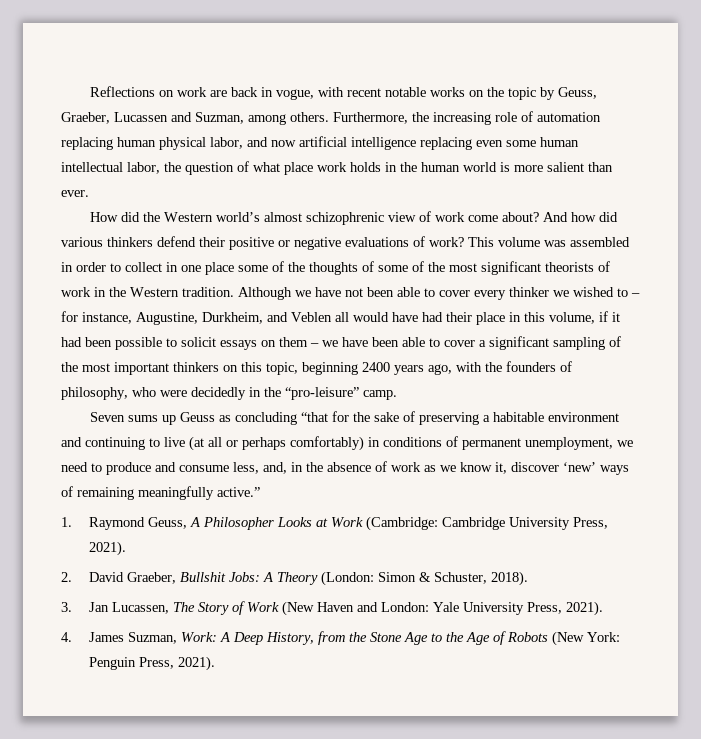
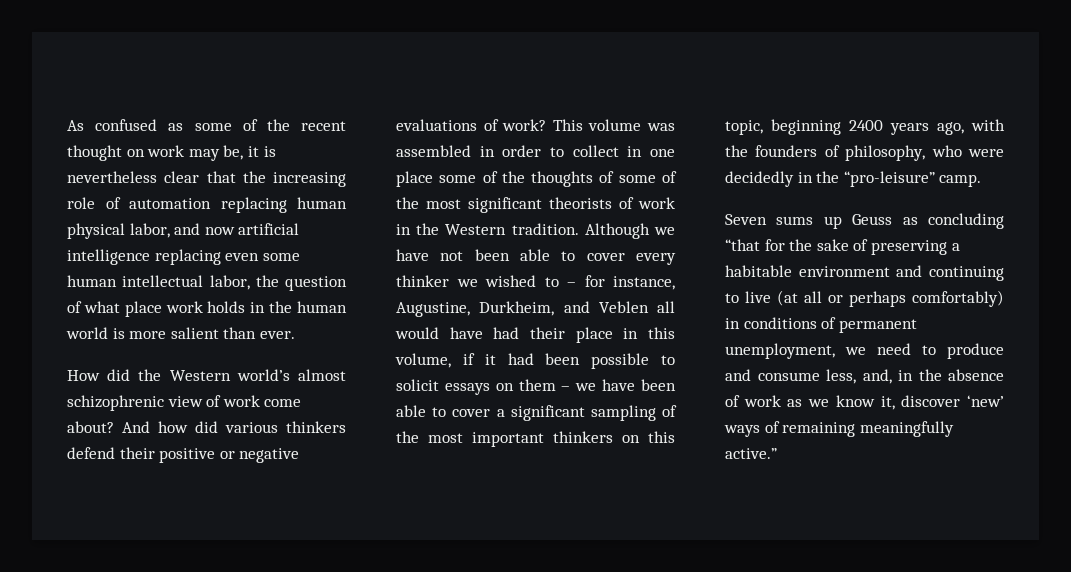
- Reflections on work are back in vogue, with recent notable works on the topic by Geuss, Graeber, Lucassen and Suzman, among others. Furthermore, the increasing role of automation replacing human physical labor, and now artificial intelligence replacing even some human intellectual labor, the question of what place work holds in the human world is more salient than ever.
+ As confused as some of the recent thought on work may be, it is nevertheless clear that the increasing role of automation replacing human physical labor, and now artificial intelligence replacing even some human intellectual labor, the question of what place work holds in the human world is more salient than ever.
- 1. Raymond Geuss, A Philosopher Looks at Work (Cambridge: Cambridge University Press, 2021).
- 2. David Graeber, Bullshit Jobs: A Theory (London: Simon & Schuster, 2018).
- 3. Jan Lucassen, The Story of Work (New Haven and London: Yale University Press, 2021).
- 4. James Suzman, Work: A Deep History, from the Stone Age to the Age of Robots (New York: Penguin Press, 2021).

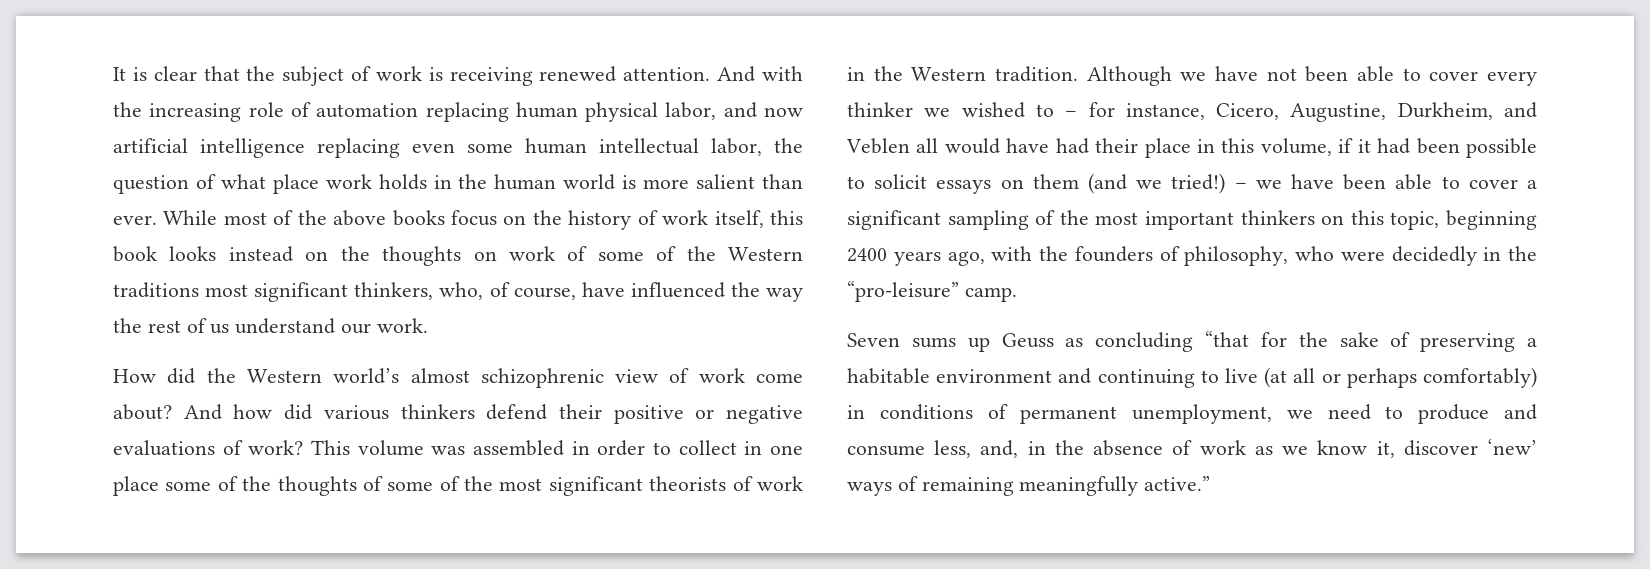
- As confused as some of the recent thought on work may be, it is nevertheless clear that the increasing role of automation replacing human physical labor, and now artificial intelligence replacing even some human intellectual labor, the question of what place work holds in the human world is more salient than ever.
+ It is clear that the subject of work is receiving renewed attention. And with the increasing role of automation replacing human physical labor, and now artificial intelligence replacing even some human intellectual labor, the question of what place work holds in the human world is more salient than ever. While most of the above books focus on the history of work itself, this book looks instead on the thoughts on work of some of the Western traditions most significant thinkers, who, of course, have influenced the way the rest of us understand our work.
- Although we have not been able to cover every thinker we wished to – for instance, Augustine, Durkheim, and Veblen all would have had their place in this volume, if it had been possible to solicit essays on them – we have been able to cover a significant sampling of the most important thinkers on this topic, beginning 2400 years ago, with the founders of philosophy, who were decidedly in the “pro-leisure” camp.
+ Although we have not been able to cover every thinker we wished to – for instance, Cicero, Augustine, Durkheim, and Veblen all would have had their place in this volume, if it had been possible to solicit essays on them (and we tried!) – we have been able to cover a significant sampling of the most important thinkers on this topic, beginning 2400 years ago, with the founders of philosophy, who were decidedly in the “pro-leisure” camp.

